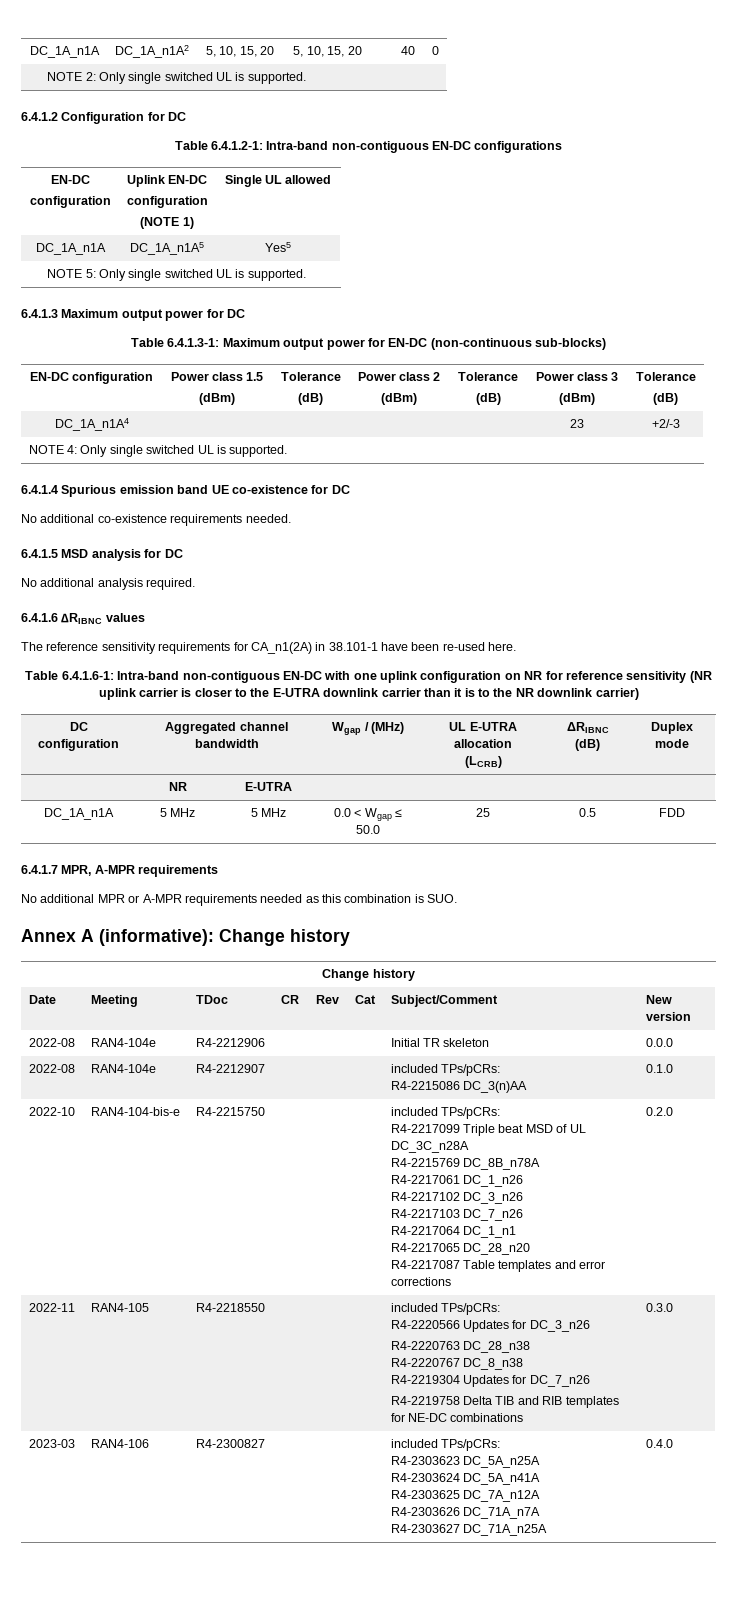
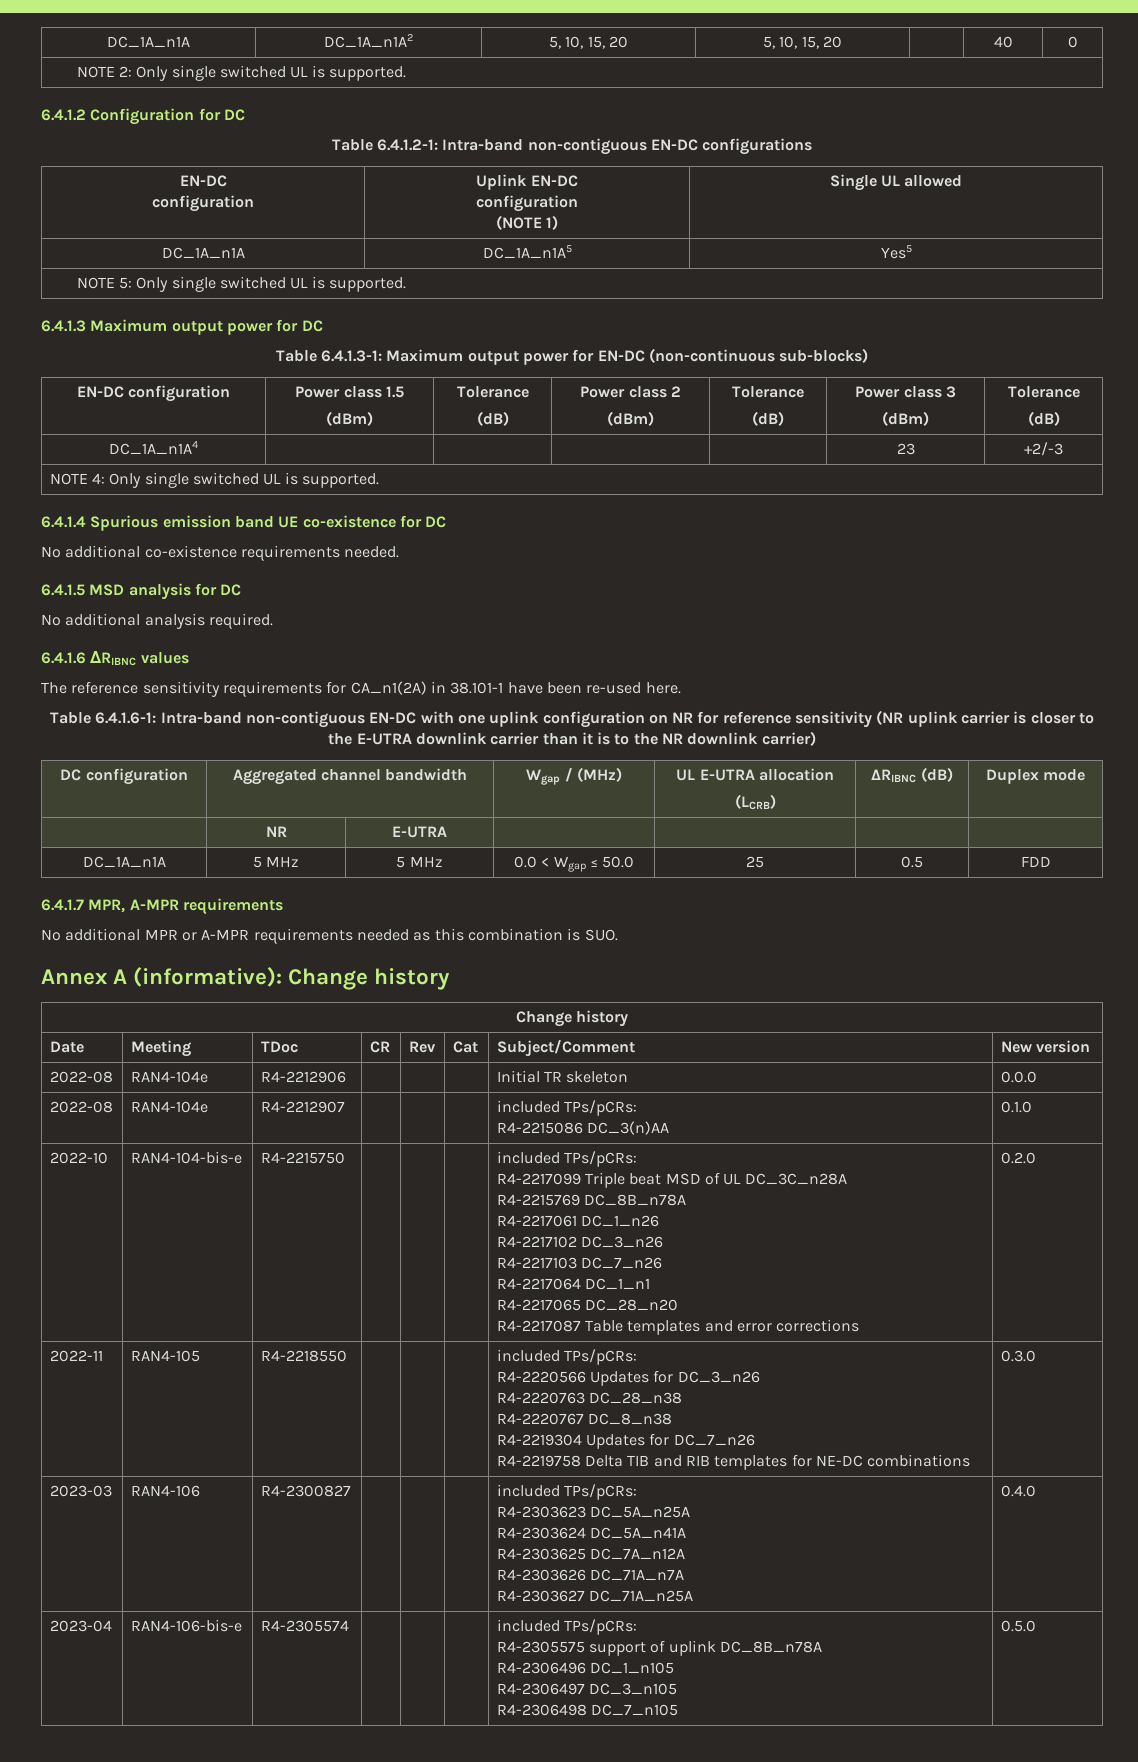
+ 2023-04 | RAN4-106-bis-e | R4-2305574 | | | | included TPs/pCRs:
+ R4-2305575 support of uplink DC_8B_n78A
+ R4-2306496 DC_1_n105
+ R4-2306497 DC_3_n105
+ R4-2306498 DC_7_n105 | 0.5.0

